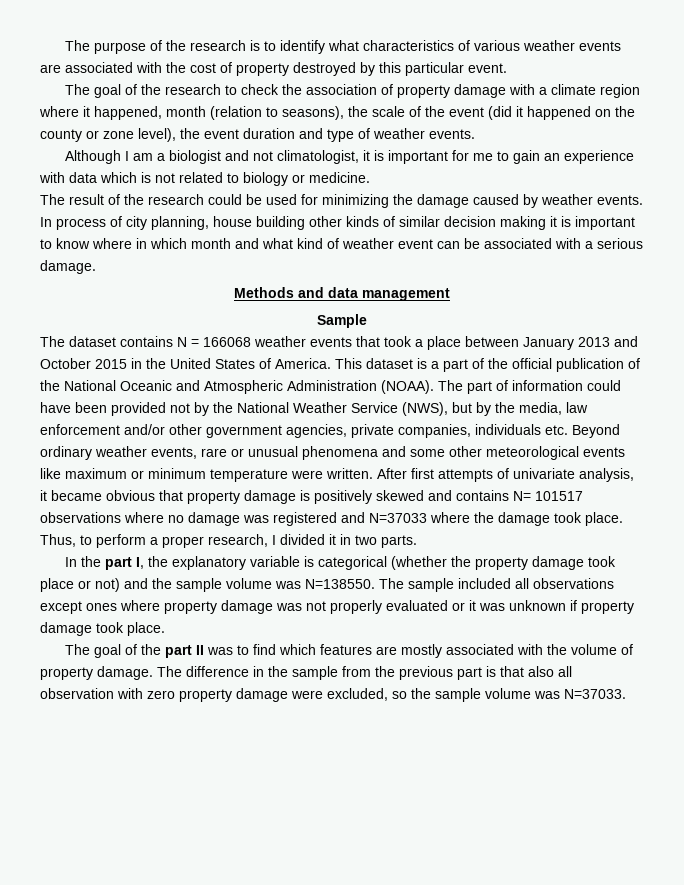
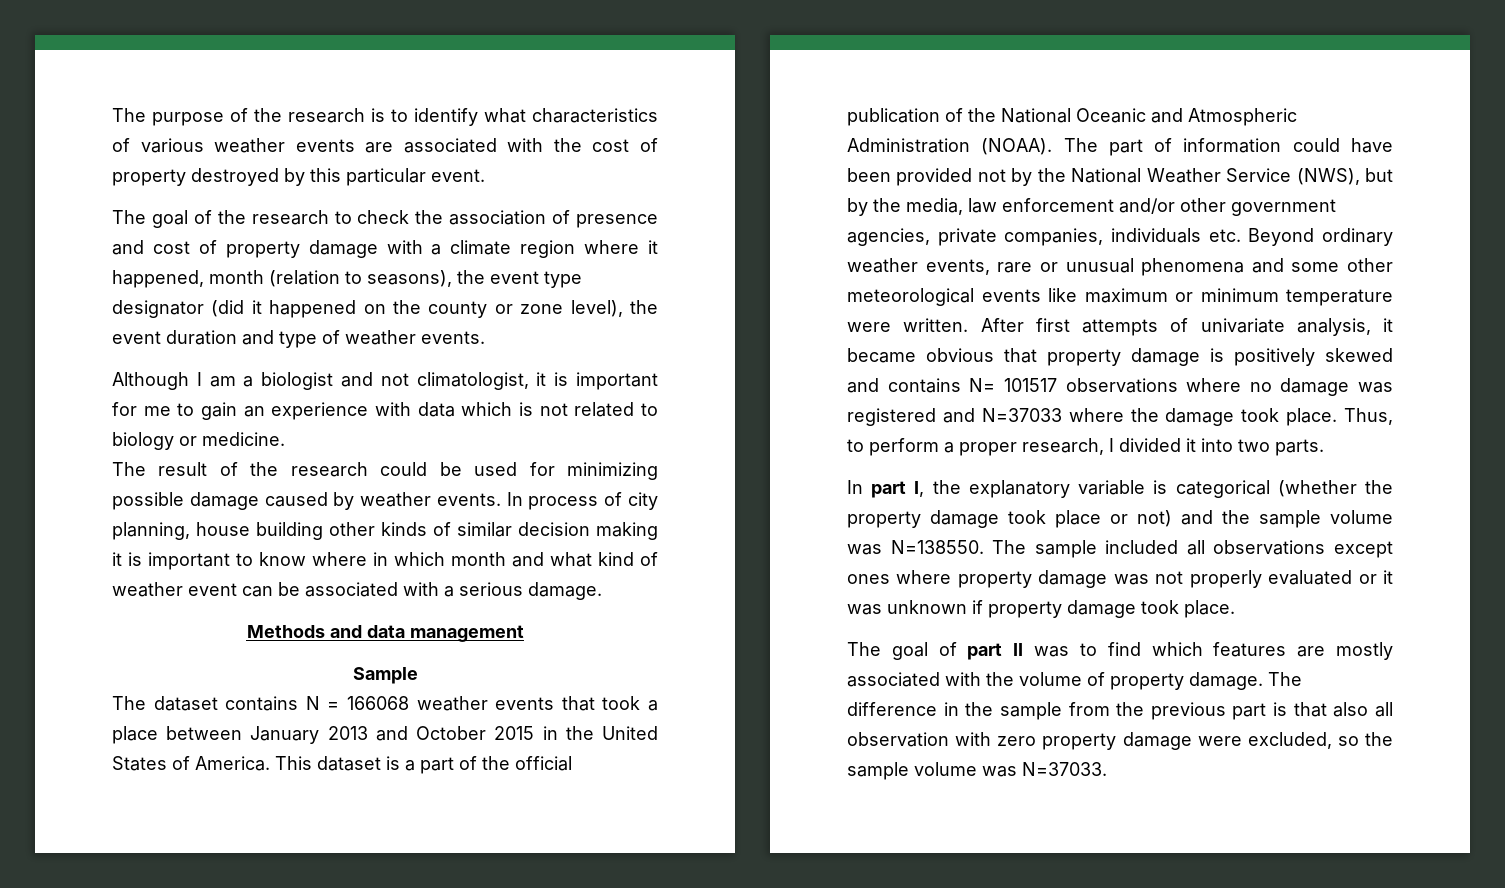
- The goal of the research to check the association of property damage with a climate region where it happened, month (relation to seasons), the scale of the event (did it happened on the county or zone level), the event duration and type of weather events.
+ The goal of the research to check the association of presence and cost of property damage with a climate region where it happened, month (relation to seasons), the event type designator (did it happened on the county or zone level), the event duration and type of weather events.
- The result of the research could be used for minimizing the damage caused by weather events.
+ The result of the research could be used for minimizing possible damage caused by weather events.
- Thus, to perform a proper research, I divided it in two parts.
+ Thus, to perform a proper research, I divided it into two parts.
- In the part I, the explanatory variable is categorical (whether the property damage took place or not) and the sample volume was N=138550.
+ In part I, the explanatory variable is categorical (whether the property damage took place or not) and the sample volume was N=138550.
- The goal of the part II was to find which features are mostly associated with the volume of property damage.
+ The goal of part II was to find which features are mostly associated with the volume of property damage.

